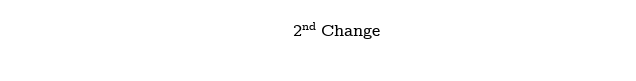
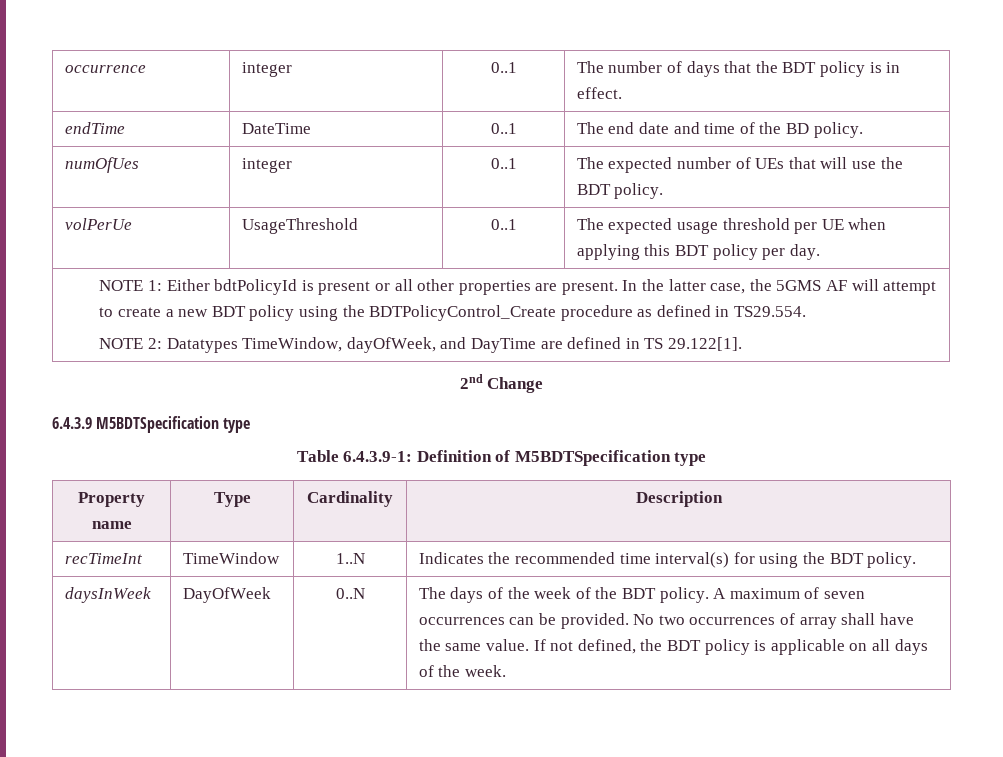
+ occurrence | integer | 0..1 | The number of days that the BDT policy is in effect.
+ endTime | DateTime | 0..1 | The end date and time of the BD policy.
+ numOfUes | integer | 0..1 | The expected number of UEs that will use the BDT policy.
+ volPerUe | UsageThreshold | 0..1 | The expected usage threshold per UE when applying this BDT policy per day.
+ NOTE 1: Either bdtPolicyId is present or all other properties are present. In the latter case, the 5GMS AF will attempt to create a new BDT policy using the BDTPolicyControl_Create procedure as defined in TS29.554.
+ NOTE 2: Datatypes TimeWindow, dayOfWeek, and DayTime are defined in TS 29.122[1].
  2nd Change
+ 6.4.3.9 M5BDTSpecification type
+ Table 6.4.3.9-1: Definition of M5BDTSpecification type
+ Property name | Type | Cardinality | Description
+ recTimeInt | TimeWindow | 1..N | Indicates the recommended time interval(s) for using the BDT policy.
+ daysInWeek | DayOfWeek | 0..N | The days of the week of the BDT policy. A maximum of seven occurrences can be provided. No two occurrences of array shall have the same value. If not defined, the BDT policy is applicable on all days of the week.

